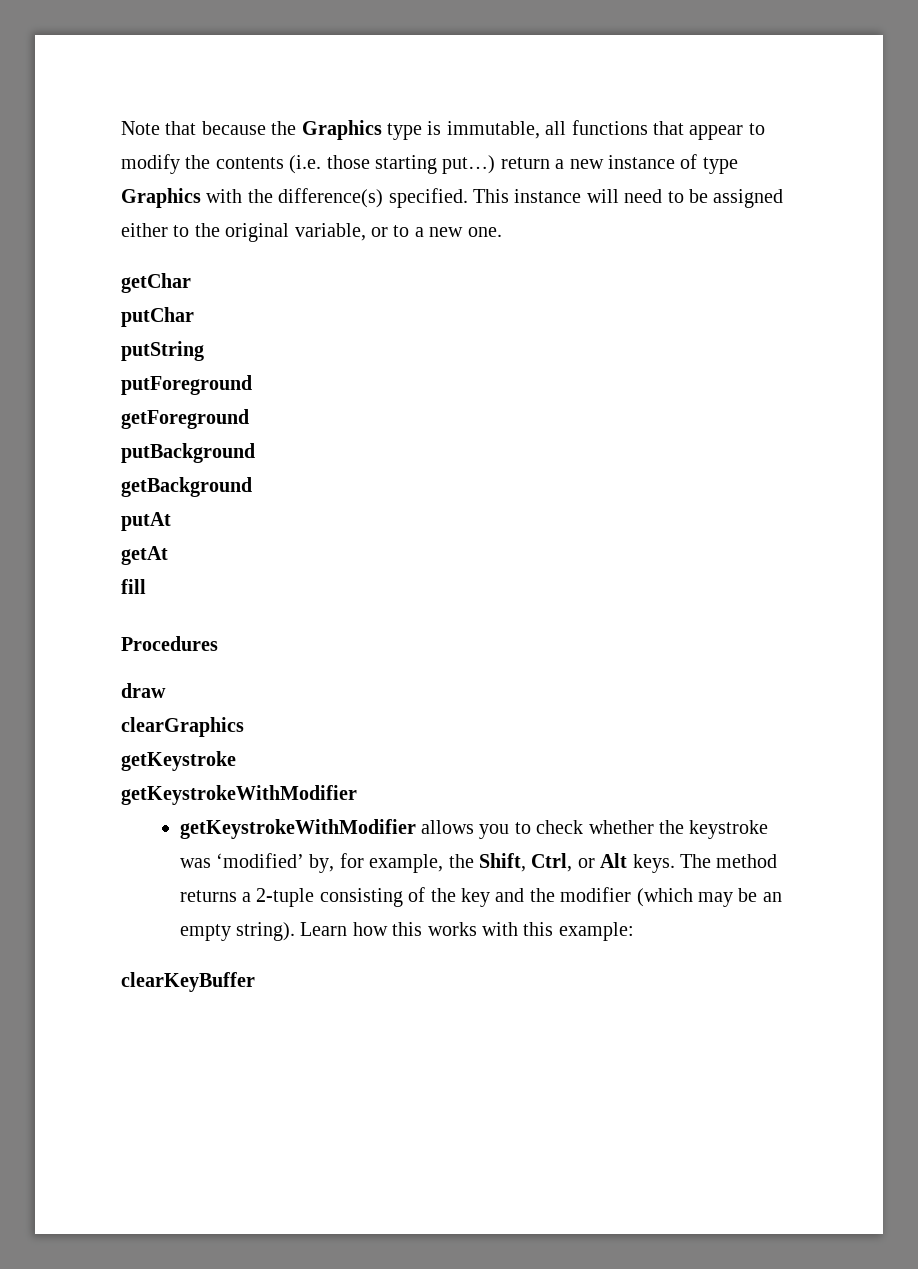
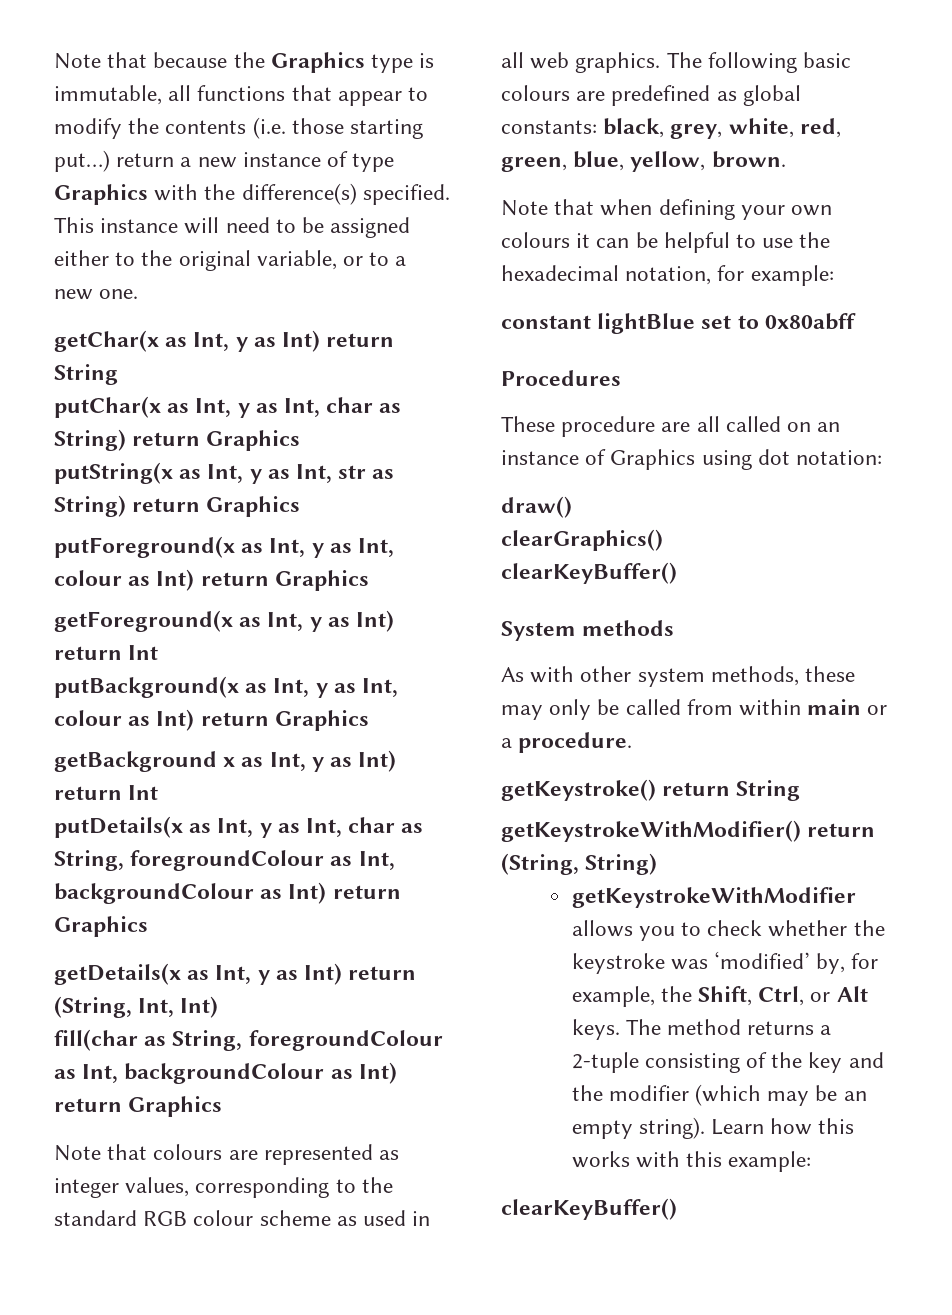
- getChar
- putChar
- putString
- putForeground
- getForeground
- putBackground
- getBackground
- putAt
- getAt
- fill
+ getChar(x as Int, y as Int) return String
+ putChar(x as Int, y as Int, char as String) return Graphics
+ putString(x as Int, y as Int, str as String) return Graphics
+ putForeground(x as Int, y as Int, colour as Int) return Graphics
+ getForeground(x as Int, y as Int) return Int
+ putBackground(x as Int, y as Int, colour as Int) return Graphics
+ getBackground x as Int, y as Int) return Int
+ putDetails(x as Int, y as Int, char as String, foregroundColour as Int, backgroundColour as Int) return Graphics
+ getDetails(x as Int, y as Int) return (String, Int, Int)
+ fill(char as String, foregroundColour as Int, backgroundColour as Int) return Graphics
+ Note that colours are represented as integer values, corresponding to the standard RGB colour scheme as used in all web graphics. The following basic colours are predefined as global constants: black, grey, white, red, green, blue, yellow, brown.
+ Note that when defining your own colours it can be helpful to use the hexadecimal notation, for example:
+ constant lightBlue set to 0x80abff
  Procedures
- draw
- clearGraphics
- getKeystroke
- getKeystrokeWithModifier
+ These procedure are all called on an instance of Graphics using dot notation:
+ draw()
+ clearGraphics()
+ clearKeyBuffer()
+ System methods
+ As with other system methods, these may only be called from within main or a procedure.
+ getKeystroke() return String
+ getKeystrokeWithModifier() return (String, String)
  Learn how this works with this example:
- clearKeyBuffer
+ clearKeyBuffer()

